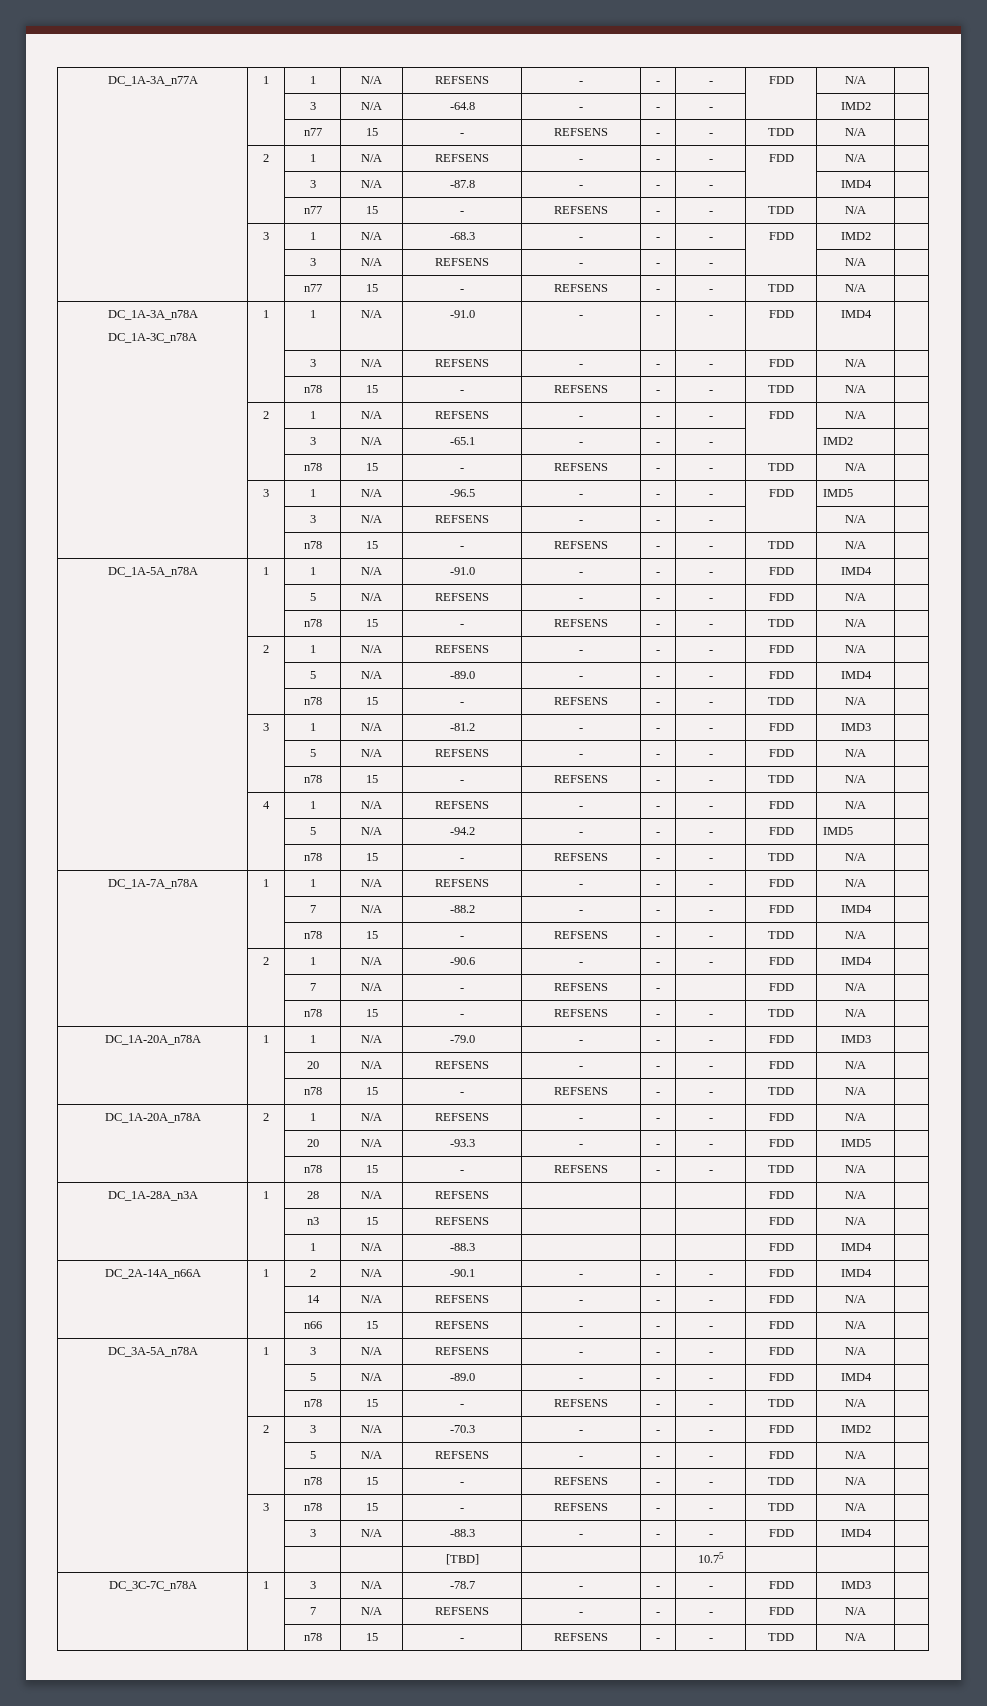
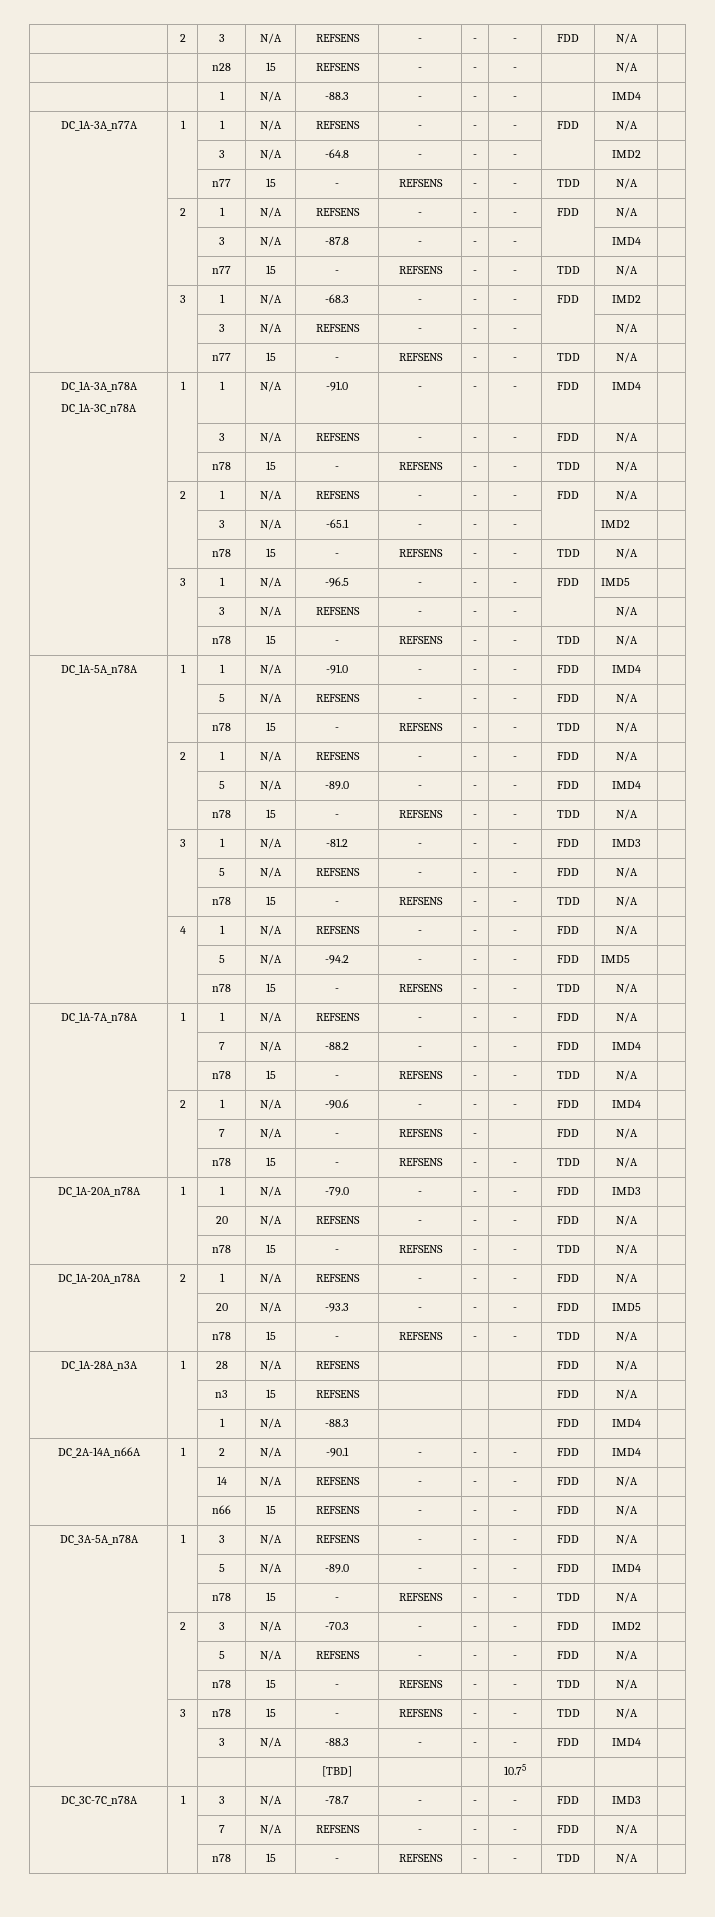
+ | 2 | 3 | N/A | REFSENS | - | - | - | FDD | N/A |
+ | | n28 | 15 | REFSENS | - | - | - | | N/A |
+ | | 1 | N/A | -88.3 | - | - | - | | IMD4 |

